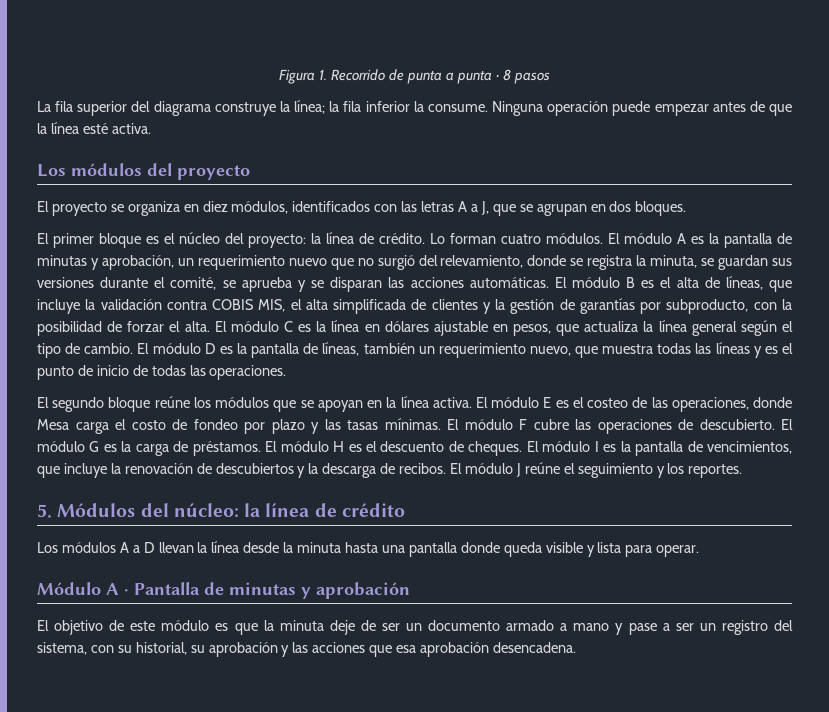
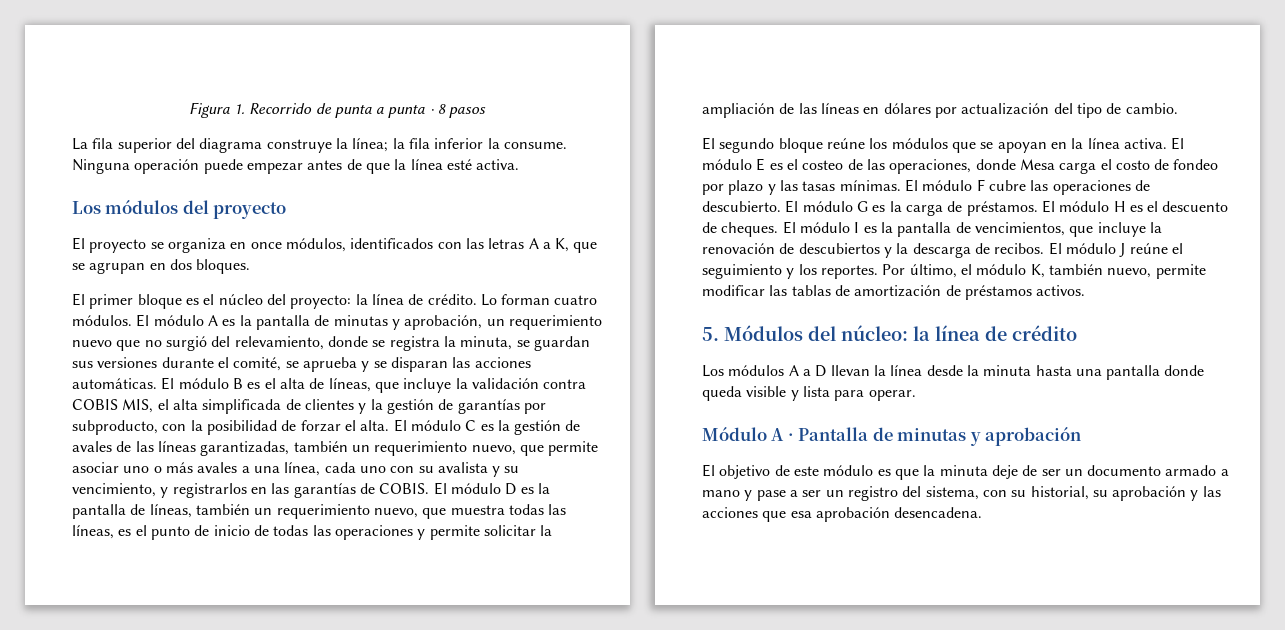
- El proyecto se organiza en diez módulos, identificados con las letras A a J, que se agrupan en dos bloques.
+ El proyecto se organiza en once módulos, identificados con las letras A a K, que se agrupan en dos bloques.
- El módulo C es la línea en dólares ajustable en pesos, que actualiza la línea general según el tipo de cambio.
+ El módulo C es la gestión de avales de las líneas garantizadas, también un requerimiento nuevo, que permite asociar uno o más avales a una línea, cada uno con su avalista y su vencimiento, y registrarlos en las garantías de COBIS.
- El módulo D es la pantalla de líneas, también un requerimiento nuevo, que muestra todas las líneas y es el punto de inicio de todas las operaciones.
+ El módulo D es la pantalla de líneas, también un requerimiento nuevo, que muestra todas las líneas, es el punto de inicio de todas las operaciones y permite solicitar la ampliación de las líneas en dólares por actualización del tipo de cambio.
+ Por último, el módulo K, también nuevo, permite modificar las tablas de amortización de préstamos activos.

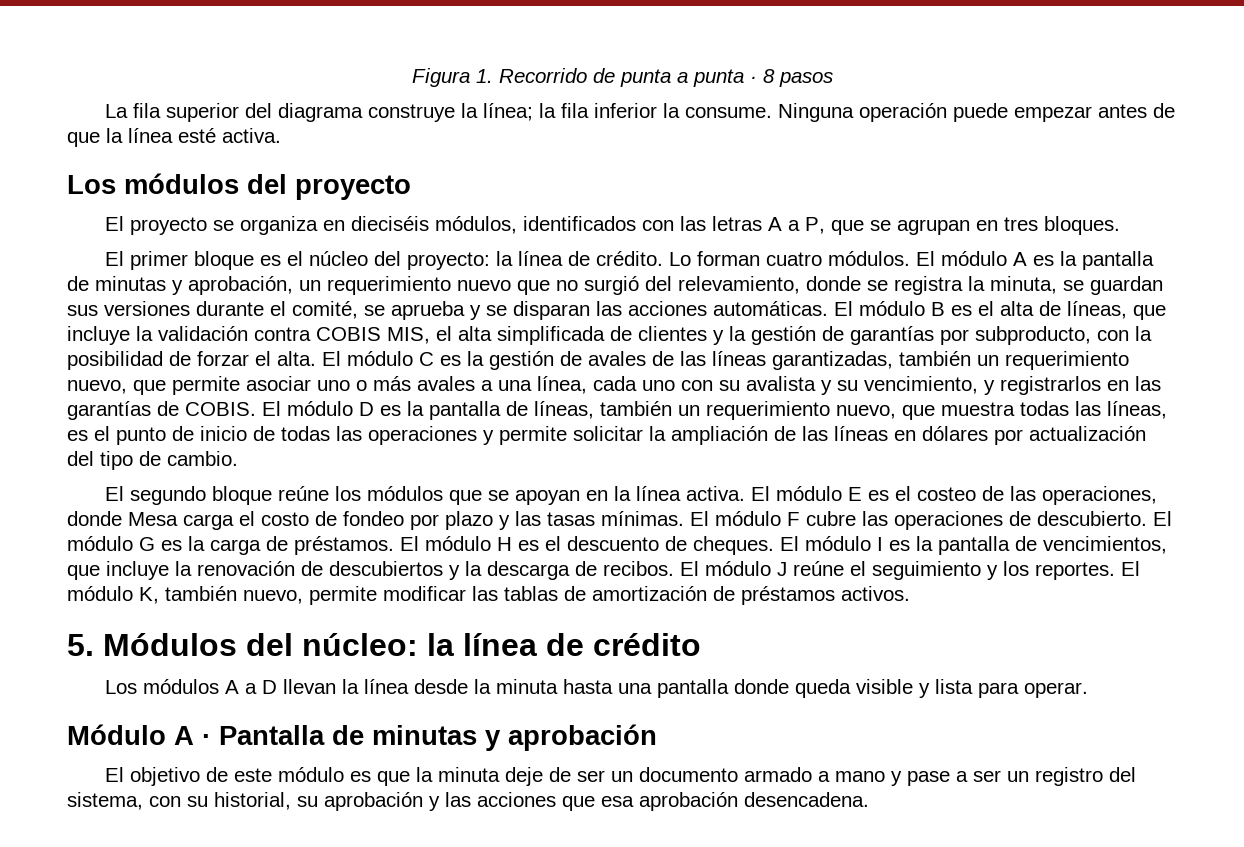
- El proyecto se organiza en once módulos, identificados con las letras A a K, que se agrupan en dos bloques.
+ El proyecto se organiza en dieciséis módulos, identificados con las letras A a P, que se agrupan en tres bloques.
- Por último, el módulo K, también nuevo, permite modificar las tablas de amortización de préstamos activos.
+ El módulo K, también nuevo, permite modificar las tablas de amortización de préstamos activos.

